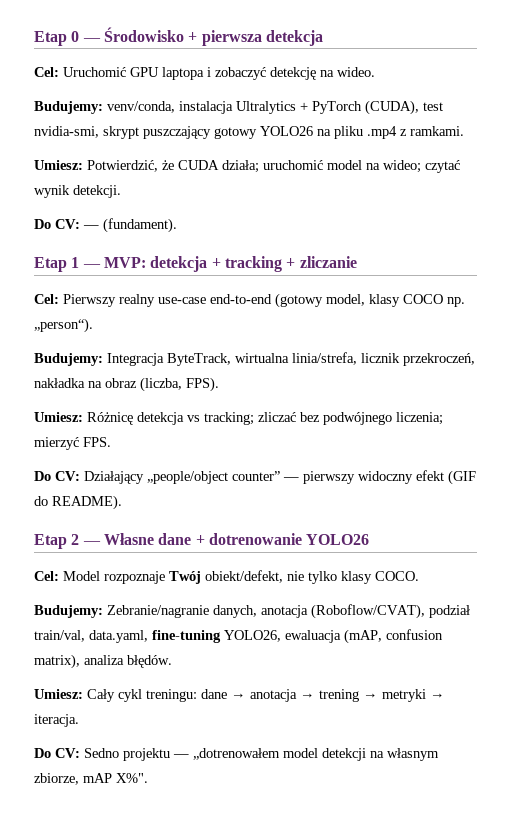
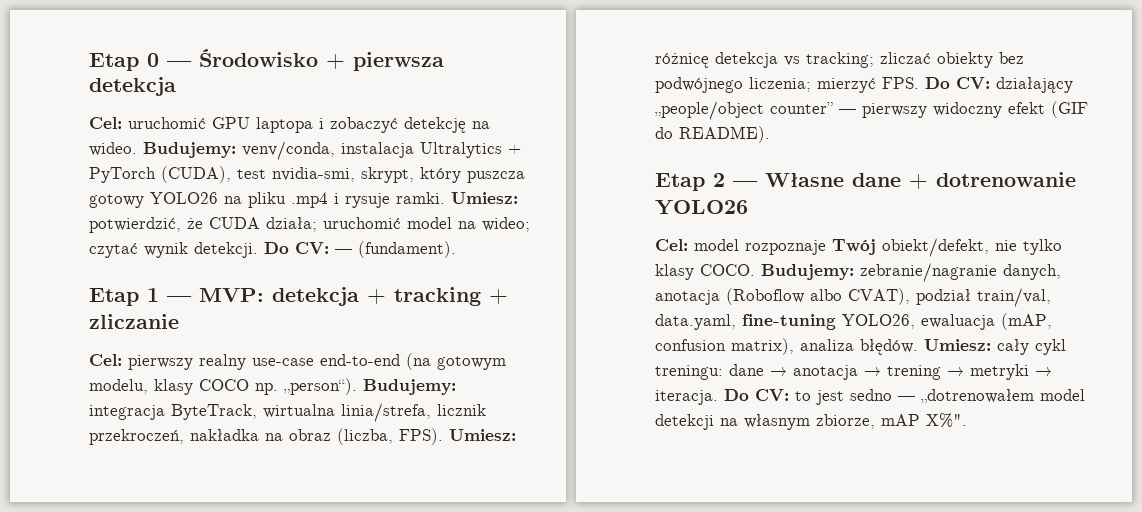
- Cel: Uruchomić GPU laptopa i zobaczyć detekcję na wideo.
- Budujemy: venv/conda, instalacja Ultralytics + PyTorch (CUDA), test nvidia-smi, skrypt puszczający gotowy YOLO26 na pliku .mp4 z ramkami.
- Umiesz: Potwierdzić, że CUDA działa; uruchomić model na wideo; czytać wynik detekcji.
- Do CV: — (fundament).
+ Cel: uruchomić GPU laptopa i zobaczyć detekcję na wideo. Budujemy: venv/conda, instalacja Ultralytics + PyTorch (CUDA), test nvidia-smi, skrypt, który puszcza gotowy YOLO26 na pliku .mp4 i rysuje ramki. Umiesz: potwierdzić, że CUDA działa; uruchomić model na wideo; czytać wynik detekcji. Do CV: — (fundament).
- Cel: Pierwszy realny use-case end-to-end (gotowy model, klasy COCO np. „person“).
- Budujemy: Integracja ByteTrack, wirtualna linia/strefa, licznik przekroczeń, nakładka na obraz (liczba, FPS).
- Umiesz: Różnicę detekcja vs tracking; zliczać bez podwójnego liczenia; mierzyć FPS.
- Do CV: Działający „people/object counter” — pierwszy widoczny efekt (GIF do README).
+ Cel: pierwszy realny use-case end-to-end (na gotowym modelu, klasy COCO np. „person“). Budujemy: integracja ByteTrack, wirtualna linia/strefa, licznik przekroczeń, nakładka na obraz (liczba, FPS). Umiesz: różnicę detekcja vs tracking; zliczać obiekty bez podwójnego liczenia; mierzyć FPS. Do CV: działający „people/object counter” — pierwszy widoczny efekt (GIF do README).
- Cel: Model rozpoznaje Twój obiekt/defekt, nie tylko klasy COCO.
- Budujemy: Zebranie/nagranie danych, anotacja (Roboflow/CVAT), podział train/val, data.yaml, fine-tuning YOLO26, ewaluacja (mAP, confusion matrix), analiza błędów.
- Umiesz: Cały cykl treningu: dane → anotacja → trening → metryki → iteracja.
- Do CV: Sedno projektu — „dotrenowałem model detekcji na własnym zbiorze, mAP X%".
+ Cel: model rozpoznaje Twój obiekt/defekt, nie tylko klasy COCO. Budujemy: zebranie/nagranie danych, anotacja (Roboflow albo CVAT), podział train/val, data.yaml, fine-tuning YOLO26, ewaluacja (mAP, confusion matrix), analiza błędów. Umiesz: cały cykl treningu: dane → anotacja → trening → metryki → iteracja. Do CV: to jest sedno — „dotrenowałem model detekcji na własnym zbiorze, mAP X%".

